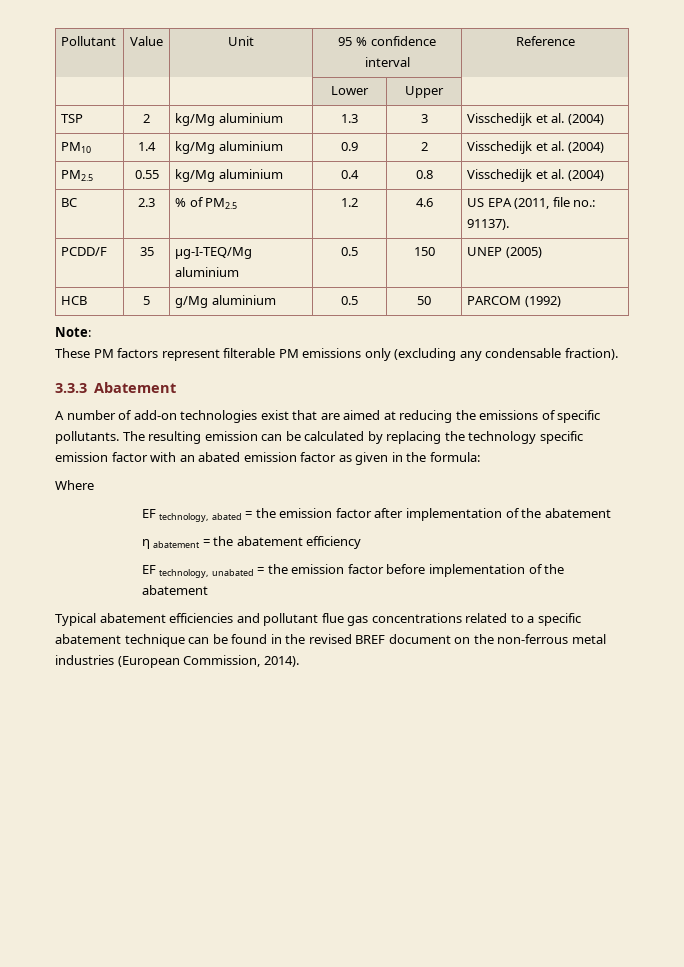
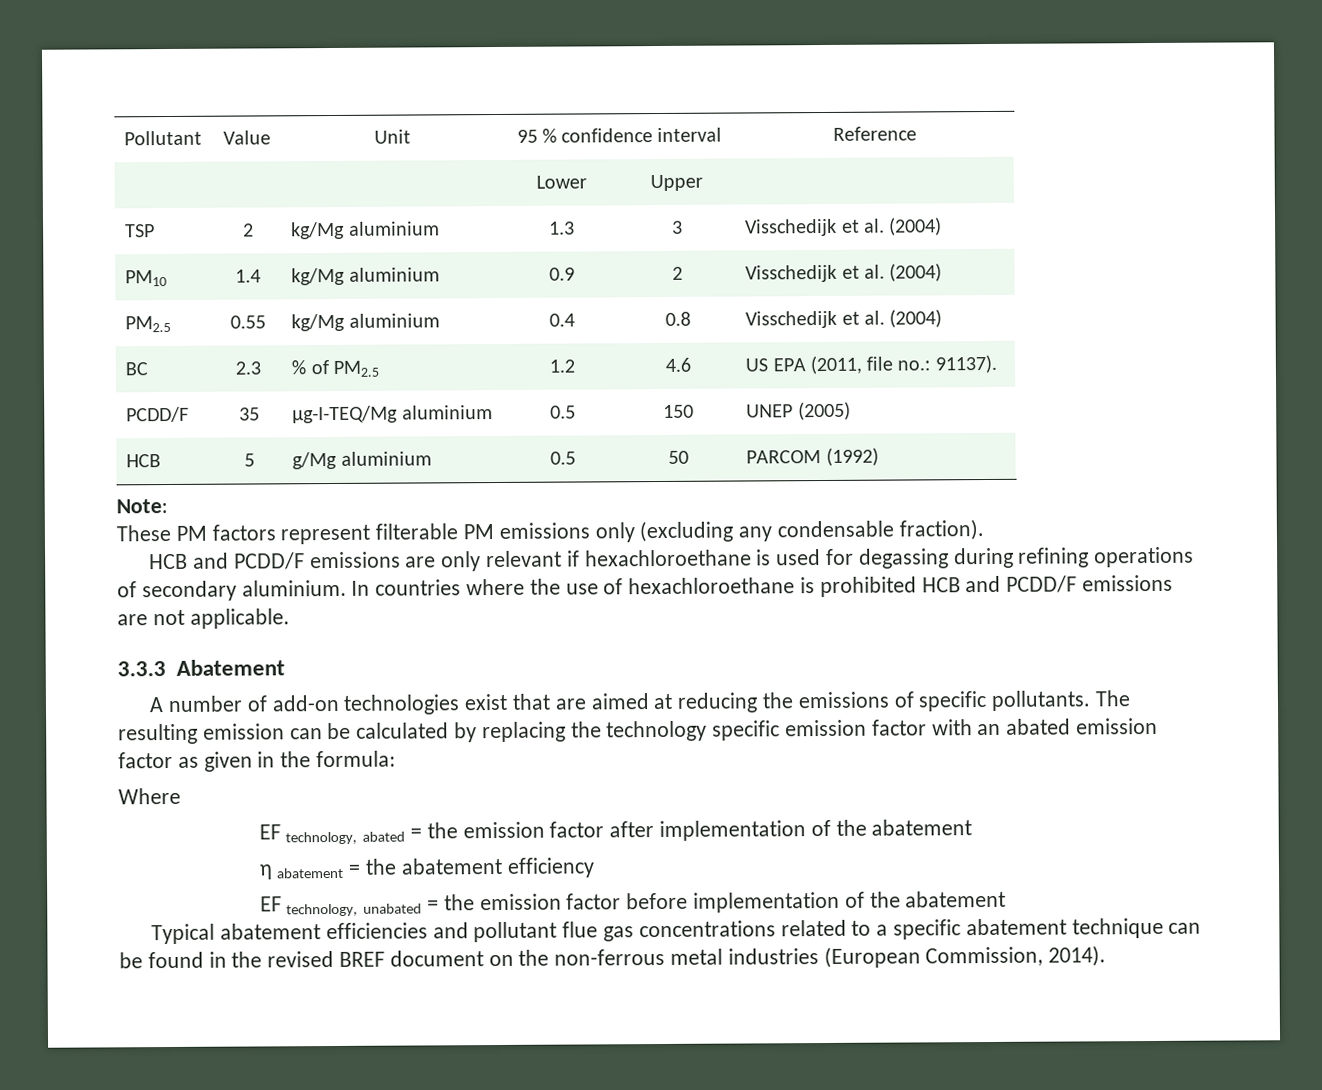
+ HCB and PCDD/F emissions are only relevant if hexachloroethane is used for degassing during refining operations of secondary aluminium. In countries where the use of hexachloroethane is prohibited HCB and PCDD/F emissions are not applicable.

